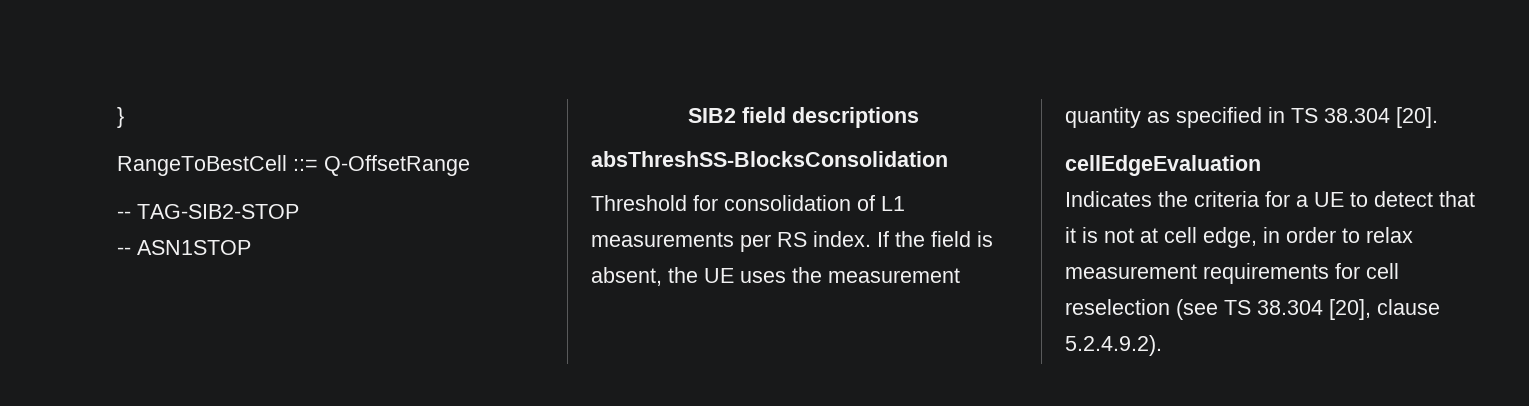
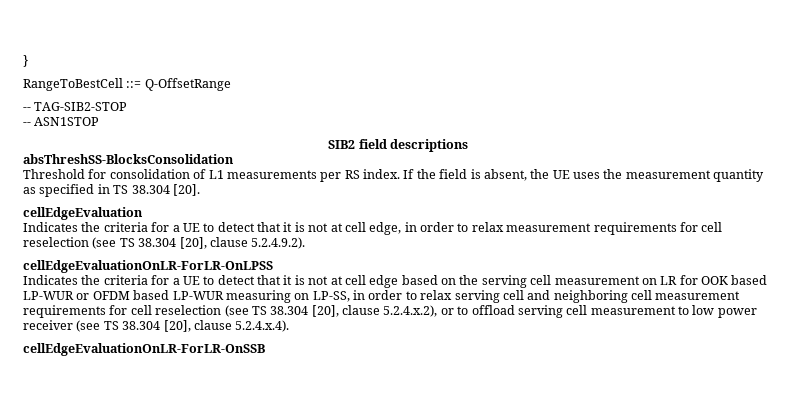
+ cellEdgeEvaluationOnLR-ForLR-OnLPSS
+ Indicates the criteria for a UE to detect that it is not at cell edge based on the serving cell measurement on LR for OOK based LP-WUR or OFDM based LP-WUR measuring on LP-SS, in order to relax serving cell and neighboring cell measurement requirements for cell reselection (see TS 38.304 [20], clause 5.2.4.x.2), or to offload serving cell measurement to low power receiver (see TS 38.304 [20], clause 5.2.4.x.4).
+ cellEdgeEvaluationOnLR-ForLR-OnSSB

